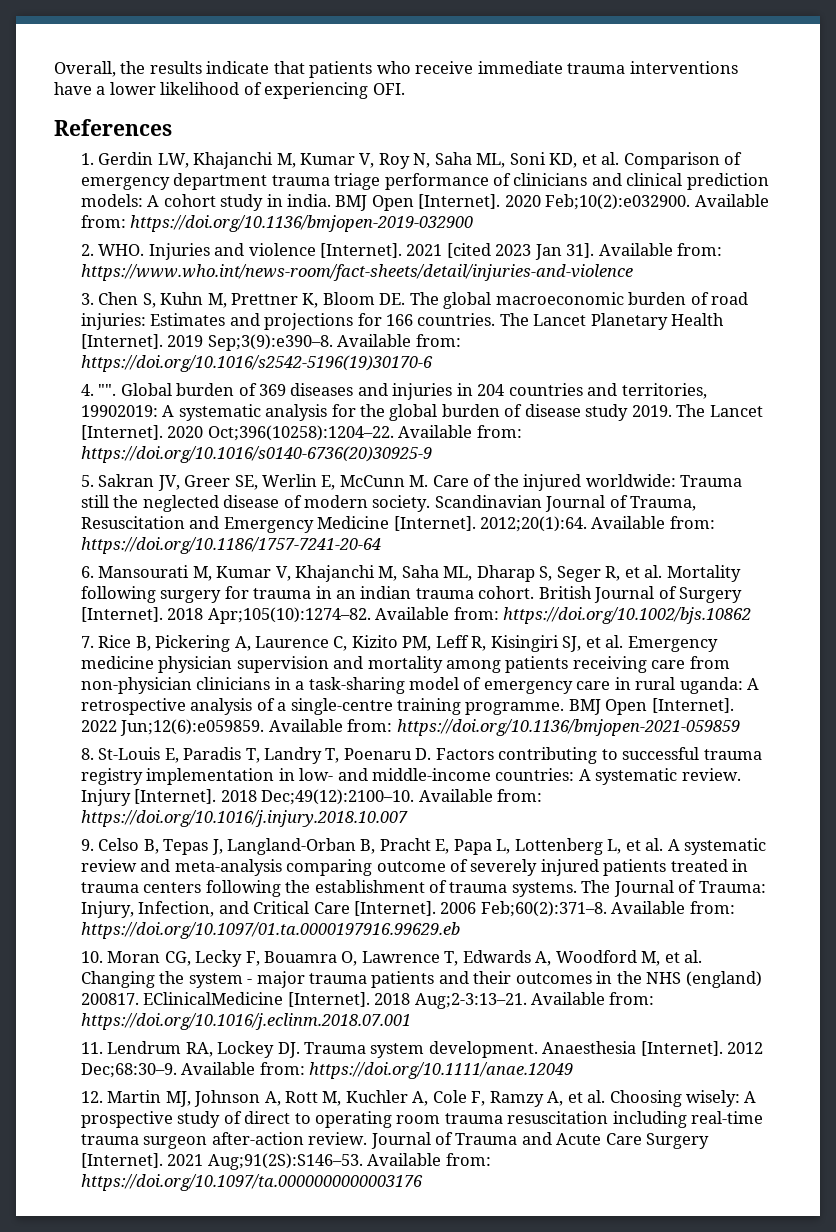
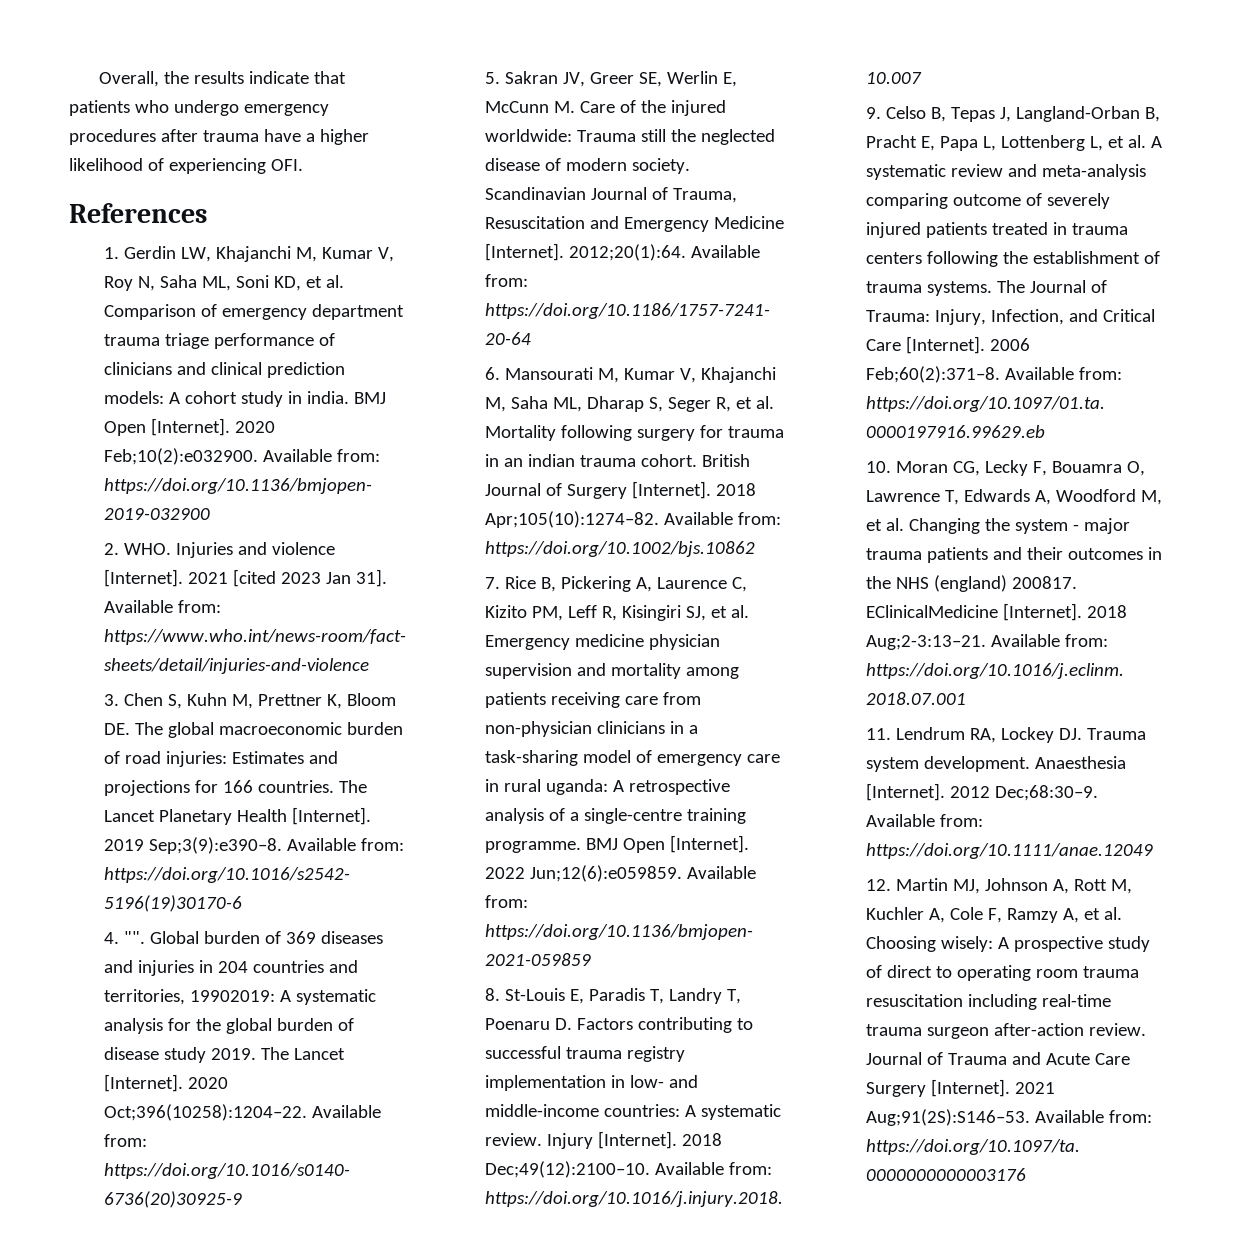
- Overall, the results indicate that patients who receive immediate trauma interventions have a lower likelihood of experiencing OFI.
+ Overall, the results indicate that patients who undergo emergency procedures after trauma have a higher likelihood of experiencing OFI.

